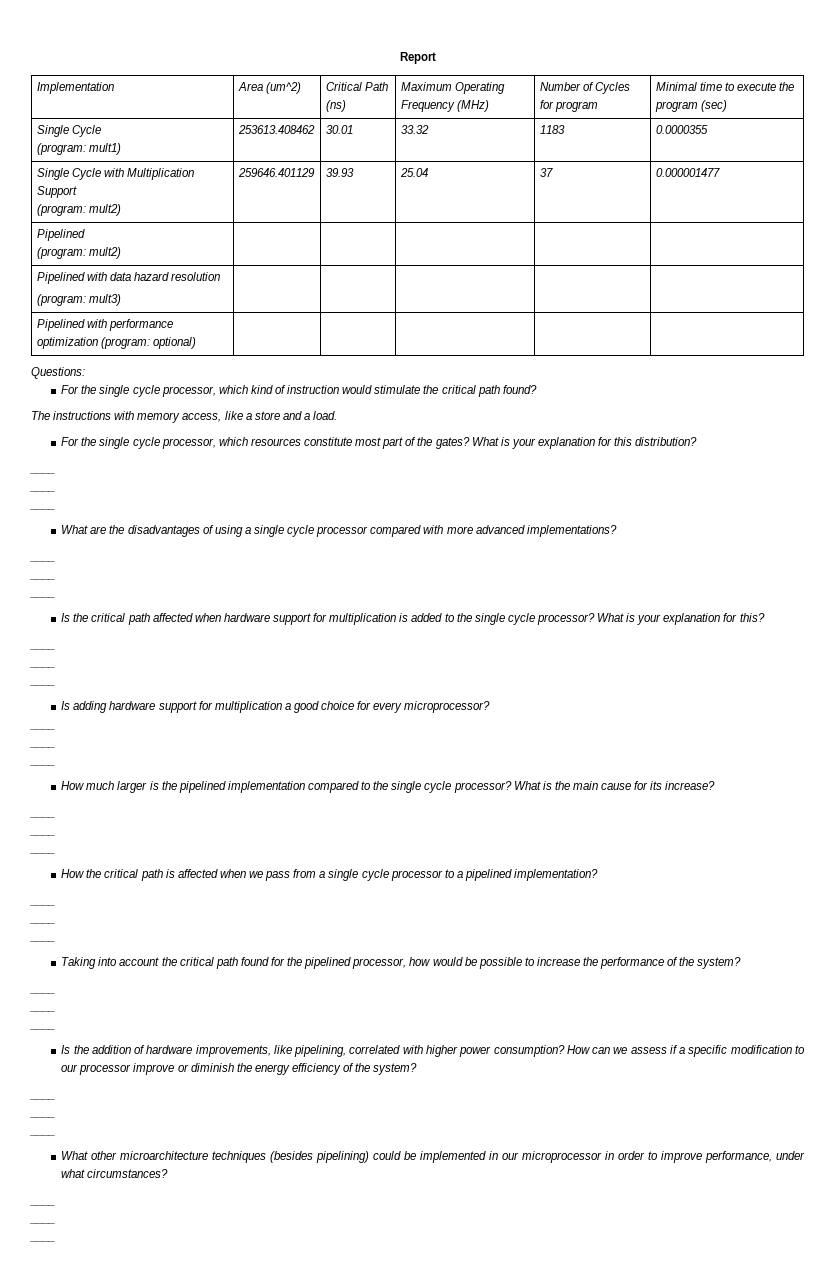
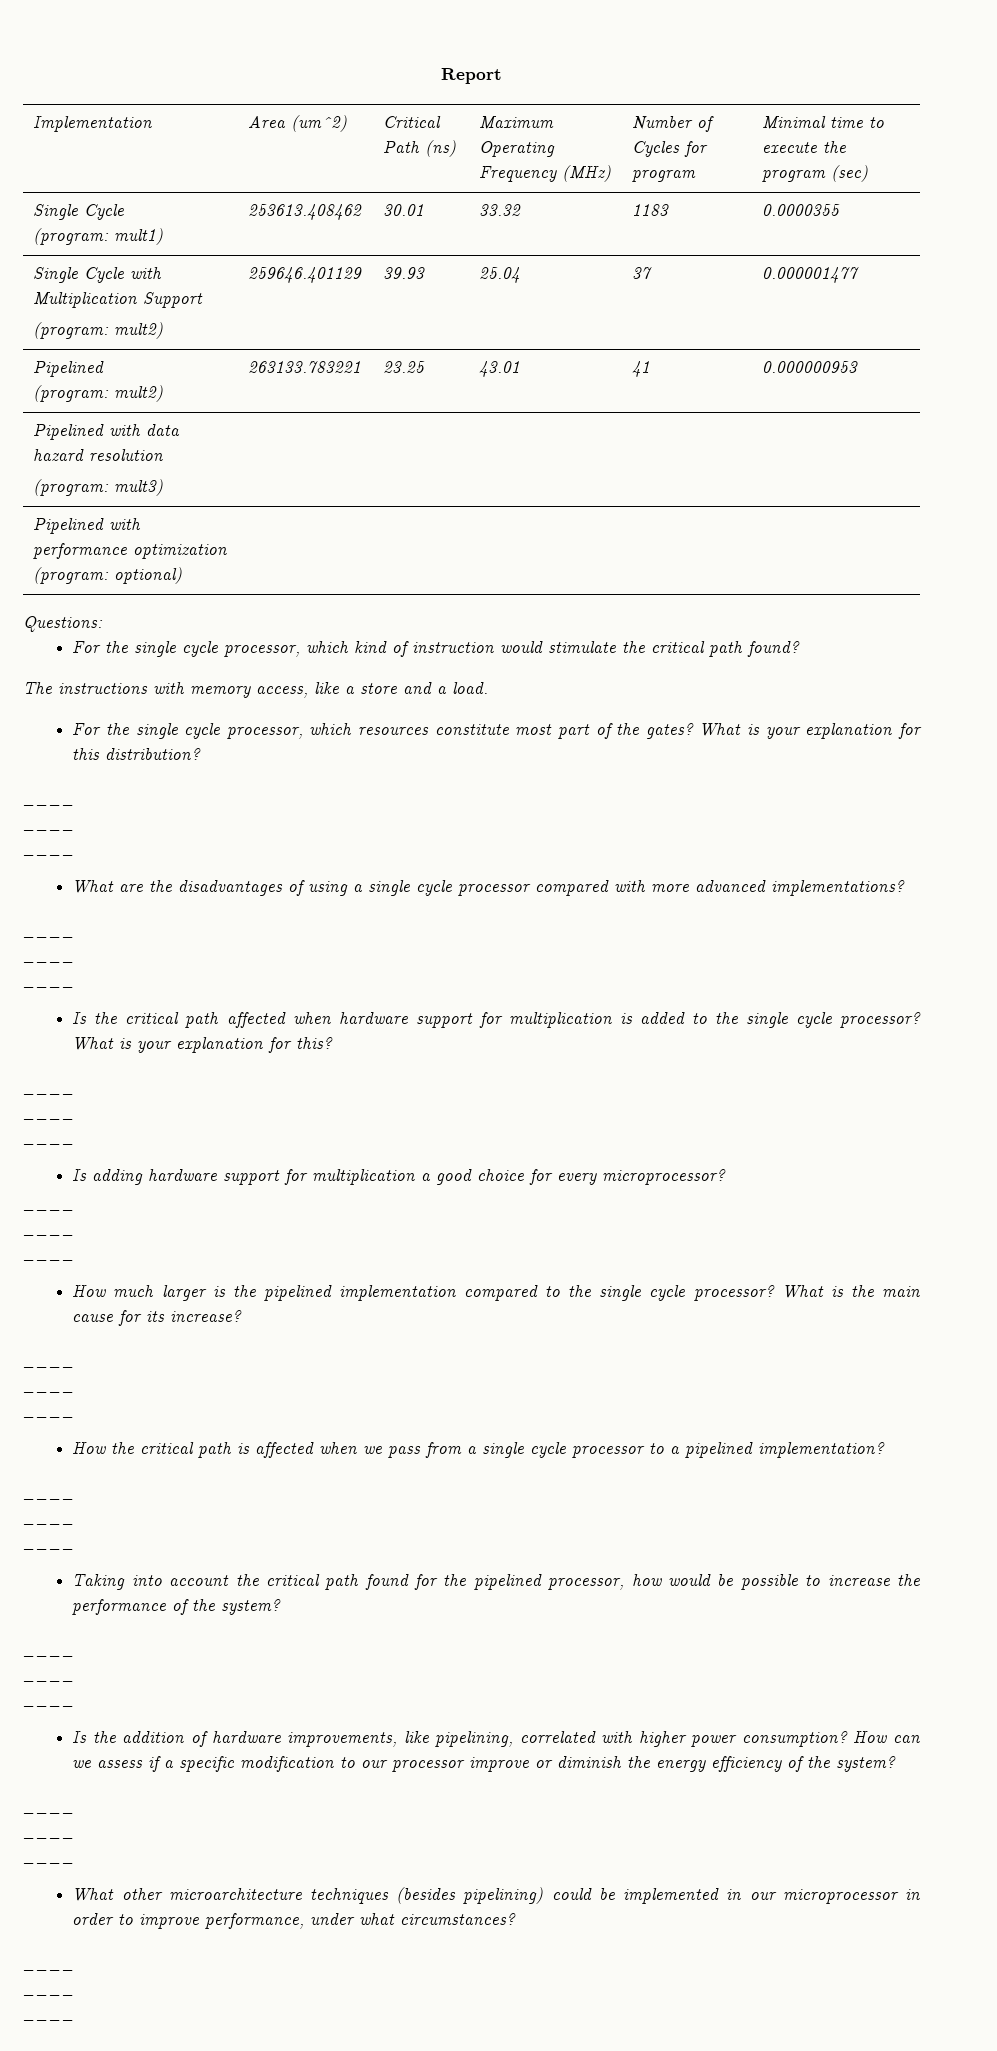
  Single Cycle with Multiplication Support
  (program: mult2) | 259646.401129 | 39.93 | 25.04 | 37 | 0.000001477
  Pipelined
- (program: mult2) | | | | |
+ (program: mult2) | 263133.783221 | 23.25 | 43.01 | 41 | 0.000000953

